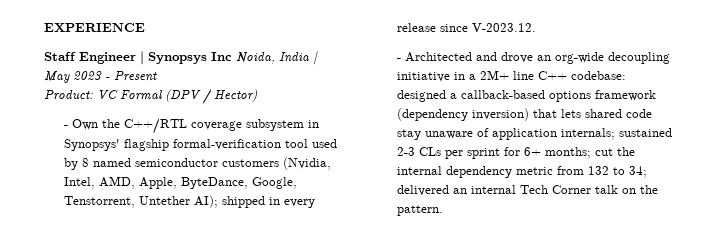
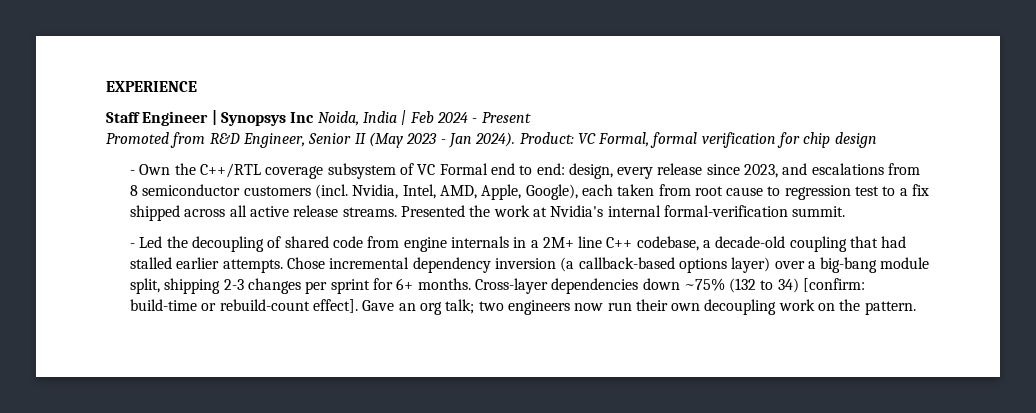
- Staff Engineer | Synopsys Inc Noida, India | May 2023 - Present
+ Staff Engineer | Synopsys Inc Noida, India | Feb 2024 - Present
- Product: VC Formal (DPV / Hector)
+ Promoted from R&D Engineer, Senior II (May 2023 - Jan 2024). Product: VC Formal, formal verification for chip design
- - Own the C++/RTL coverage subsystem in Synopsys' flagship formal-verification tool used by 8 named semiconductor customers (Nvidia, Intel, AMD, Apple, ByteDance, Google, Tenstorrent, Untether AI); shipped in every release since V-2023.12.
- - Architected and drove an org-wide decoupling initiative in a 2M+ line C++ codebase: designed a callback-based options framework (dependency inversion) that lets shared code stay unaware of application internals; sustained 2-3 CLs per sprint for 6+ months; cut the internal dependency metric from 132 to 34; delivered an internal Tech Corner talk on the pattern.
+ - Own the C++/RTL coverage subsystem of VC Formal end to end: design, every release since 2023, and escalations from 8 semiconductor customers (incl. Nvidia, Intel, AMD, Apple, Google), each taken from root cause to regression test to a fix shipped across all active release streams. Presented the work at Nvidia's internal formal-verification summit.
+ - Led the decoupling of shared code from engine internals in a 2M+ line C++ codebase, a decade-old coupling that had stalled earlier attempts. Chose incremental dependency inversion (a callback-based options layer) over a big-bang module split, shipping 2-3 changes per sprint for 6+ months. Cross-layer dependencies down ~75% (132 to 34) [confirm: build-time or rebuild-count effect]. Gave an org talk; two engineers now run their own decoupling work on the pattern.

